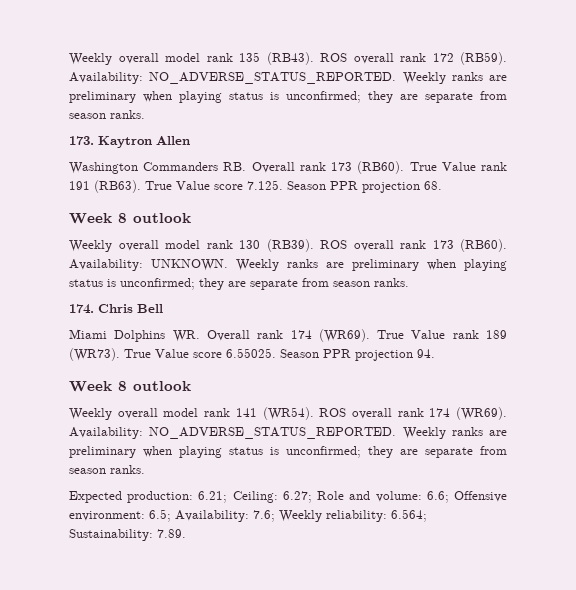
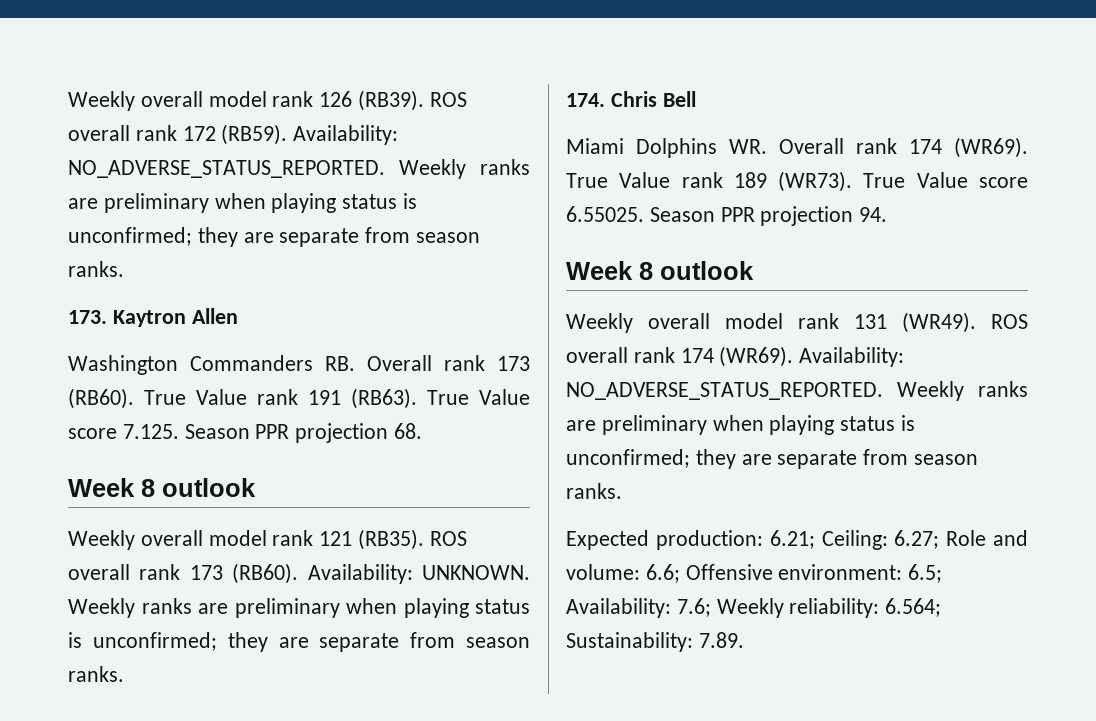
- Weekly overall model rank 135 (RB43).
+ Weekly overall model rank 126 (RB39).
- Weekly overall model rank 130 (RB39).
+ Weekly overall model rank 121 (RB35).
- Weekly overall model rank 141 (WR54).
+ Weekly overall model rank 131 (WR49).

